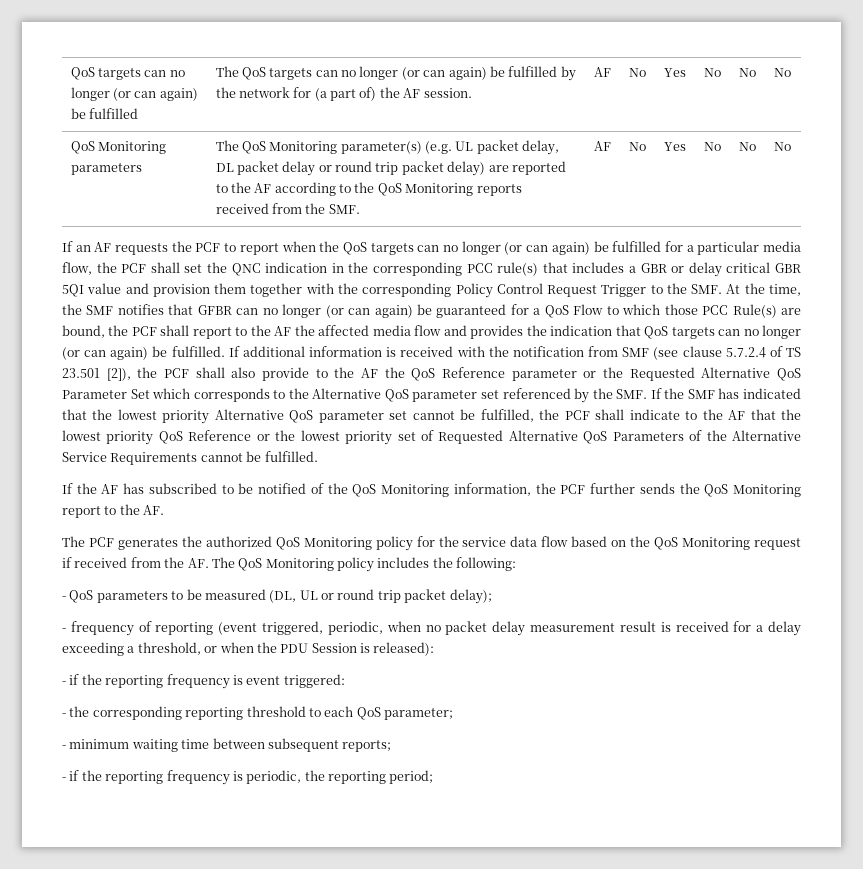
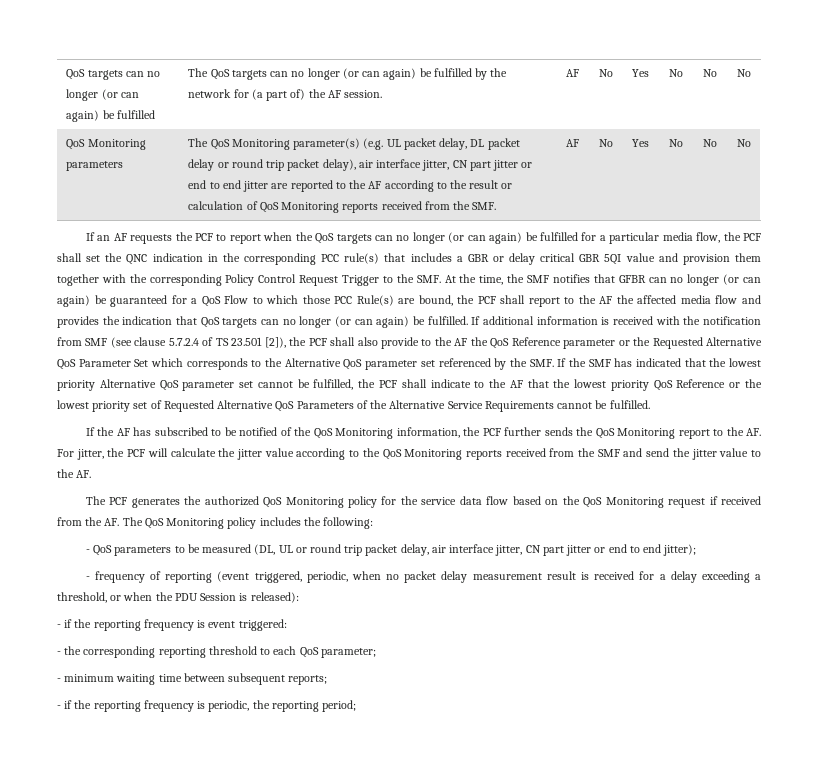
- The QoS Monitoring parameter(s) (e.g. UL packet delay, DL packet delay or round trip packet delay) are reported to the AF according to the QoS Monitoring reports received from the SMF.
+ The QoS Monitoring parameter(s) (e.g. UL packet delay, DL packet delay or round trip packet delay), air interface jitter, CN part jitter or end to end jitter are reported to the AF according to the result or calculation of QoS Monitoring reports received from the SMF.
- If the AF has subscribed to be notified of the QoS Monitoring information, the PCF further sends the QoS Monitoring report to the AF.
+ If the AF has subscribed to be notified of the QoS Monitoring information, the PCF further sends the QoS Monitoring report to the AF. For jitter, the PCF will calculate the jitter value according to the QoS Monitoring reports received from the SMF and send the jitter value to the AF.
- - QoS parameters to be measured (DL, UL or round trip packet delay);
+ - QoS parameters to be measured (DL, UL or round trip packet delay, air interface jitter, CN part jitter or end to end jitter);

